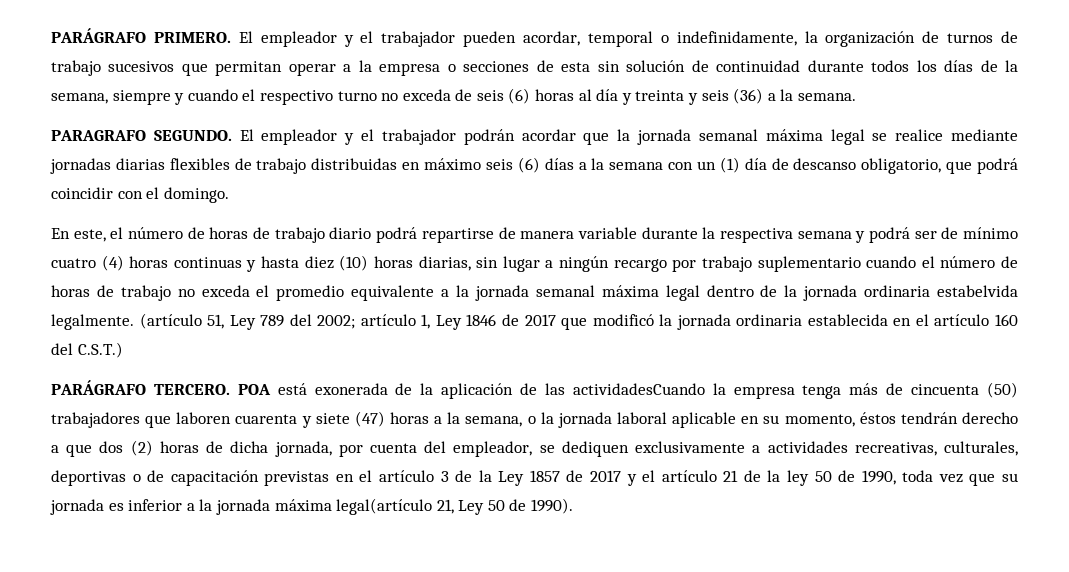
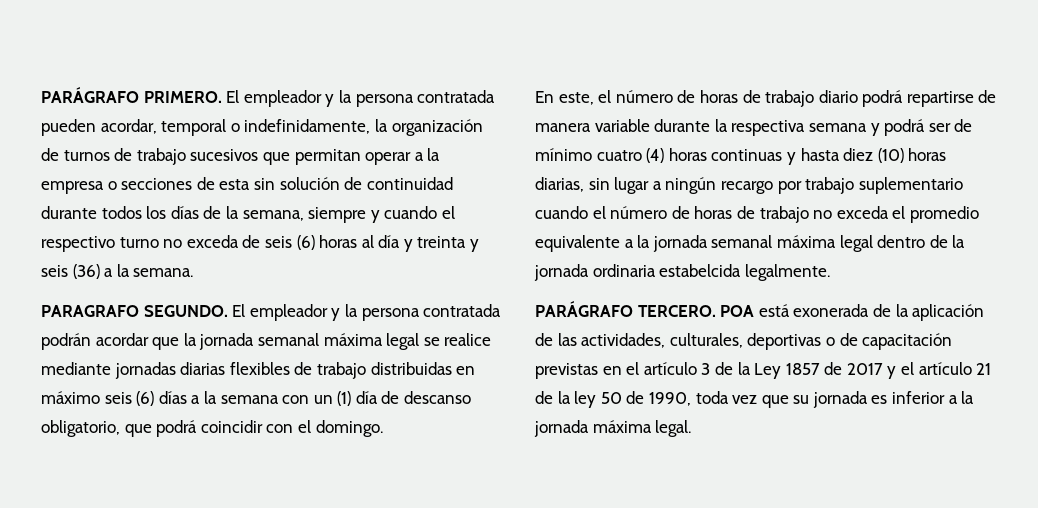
- El empleador y el trabajador pueden acordar, temporal o indefinidamente, la organización de turnos de trabajo sucesivos que permitan operar a la empresa o secciones de esta sin solución de continuidad durante todos los días de la semana, siempre y cuando el respectivo turno no exceda de seis (6) horas al día y treinta y seis (36) a la semana.
+ El empleador y la persona contratada pueden acordar, temporal o indefinidamente, la organización de turnos de trabajo sucesivos que permitan operar a la empresa o secciones de esta sin solución de continuidad durante todos los días de la semana, siempre y cuando el respectivo turno no exceda de seis (6) horas al día y treinta y seis (36) a la semana.
- El empleador y el trabajador podrán acordar que la jornada semanal máxima legal se realice mediante jornadas diarias flexibles de trabajo distribuidas en máximo seis (6) días a la semana con un (1) día de descanso obligatorio, que podrá coincidir con el domingo.
+ El empleador y la persona contratada podrán acordar que la jornada semanal máxima legal se realice mediante jornadas diarias flexibles de trabajo distribuidas en máximo seis (6) días a la semana con un (1) día de descanso obligatorio, que podrá coincidir con el domingo.
- En este, el número de horas de trabajo diario podrá repartirse de manera variable durante la respectiva semana y podrá ser de mínimo cuatro (4) horas continuas y hasta diez (10) horas diarias, sin lugar a ningún recargo por trabajo suplementario cuando el número de horas de trabajo no exceda el promedio equivalente a la jornada semanal máxima legal dentro de la jornada ordinaria estabelvida legalmente. (artículo 51, Ley 789 del 2002; artículo 1, Ley 1846 de 2017 que modificó la jornada ordinaria establecida en el artículo 160 del C.S.T.)
+ En este, el número de horas de trabajo diario podrá repartirse de manera variable durante la respectiva semana y podrá ser de mínimo cuatro (4) horas continuas y hasta diez (10) horas diarias, sin lugar a ningún recargo por trabajo suplementario cuando el número de horas de trabajo no exceda el promedio equivalente a la jornada semanal máxima legal dentro de la jornada ordinaria estabelcida legalmente.
- POA está exonerada de la aplicación de las actividadesCuando la empresa tenga más de cincuenta (50) trabajadores que laboren cuarenta y siete (47) horas a la semana, o la jornada laboral aplicable en su momento, éstos tendrán derecho a que dos (2) horas de dicha jornada, por cuenta del empleador, se dediquen exclusivamente a actividades recreativas, culturales, deportivas o de capacitación previstas en el artículo 3 de la Ley 1857 de 2017 y el artículo 21 de la ley 50 de 1990, toda vez que su jornada es inferior a la jornada máxima legal(artículo 21, Ley 50 de 1990).
+ POA está exonerada de la aplicación de las actividades, culturales, deportivas o de capacitación previstas en el artículo 3 de la Ley 1857 de 2017 y el artículo 21 de la ley 50 de 1990, toda vez que su jornada es inferior a la jornada máxima legal.

